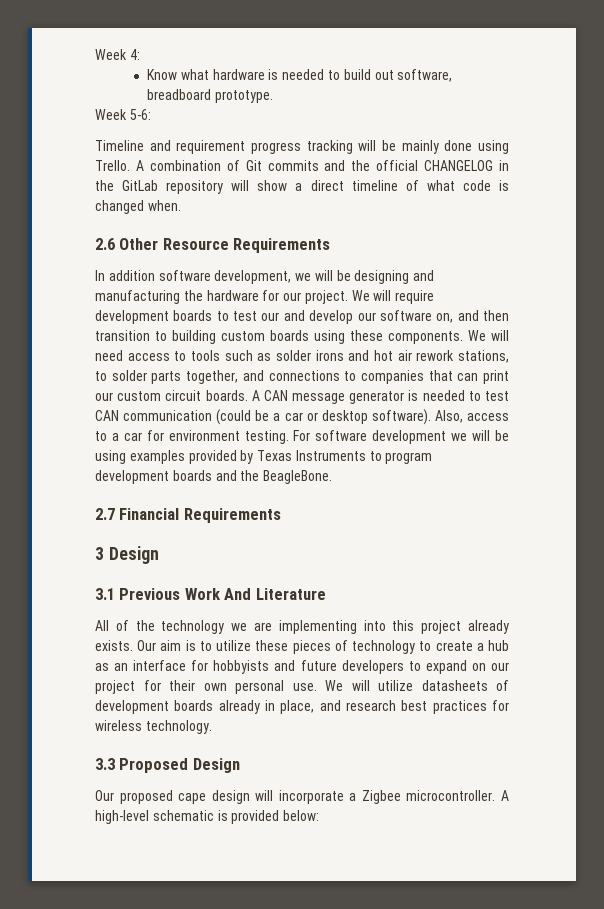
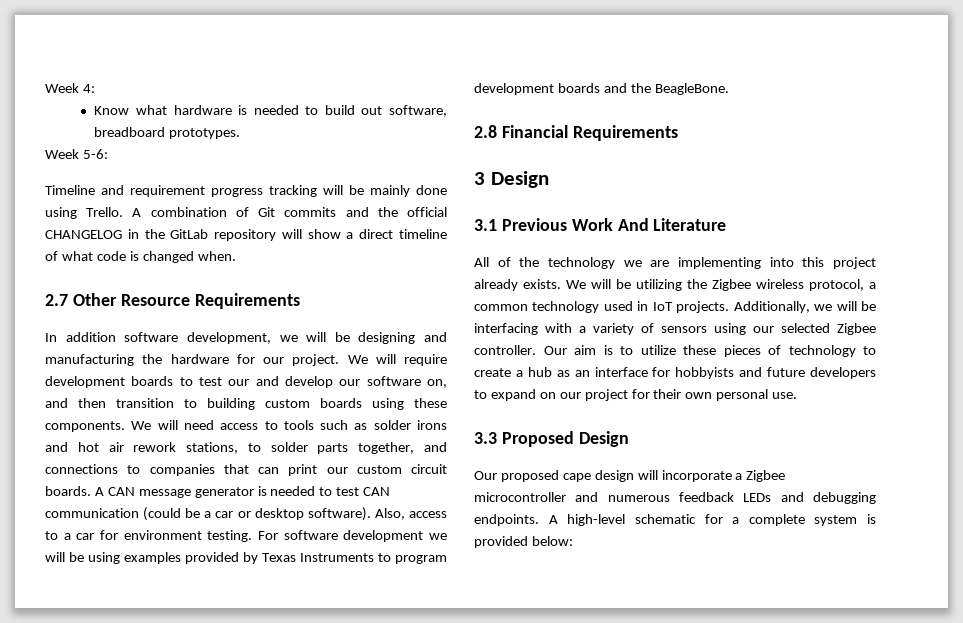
- Know what hardware is needed to build out software, breadboard prototype.
+ Know what hardware is needed to build out software, breadboard prototypes.
- 2.6 Other Resource Requirements
+ 2.7 Other Resource Requirements
- 2.7 Financial Requirements
+ 2.8 Financial Requirements
+ We will be utilizing the Zigbee wireless protocol, a common technology used in IoT projects. Additionally, we will be interfacing with a variety of sensors using our selected Zigbee controller.
- We will utilize datasheets of development boards already in place, and research best practices for wireless technology.
- Our proposed cape design will incorporate a Zigbee microcontroller. A high-level schematic is provided below:
+ Our proposed cape design will incorporate a Zigbee microcontroller and numerous feedback LEDs and debugging endpoints. A high-level schematic for a complete system is provided below:

